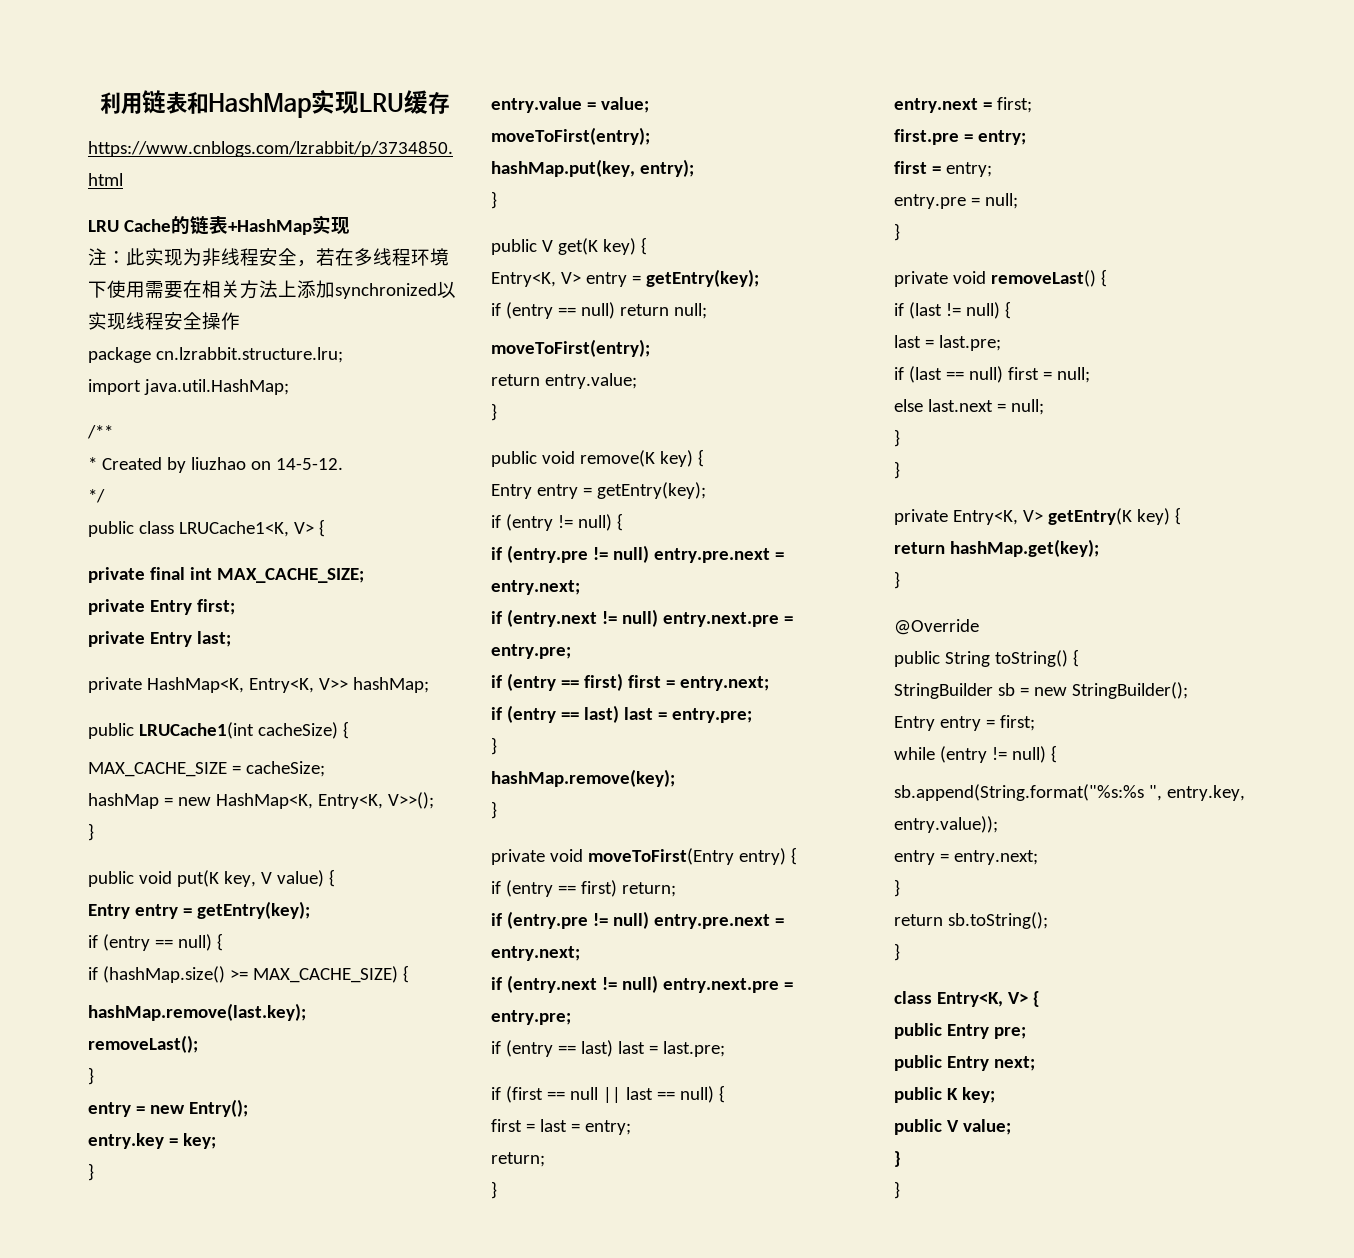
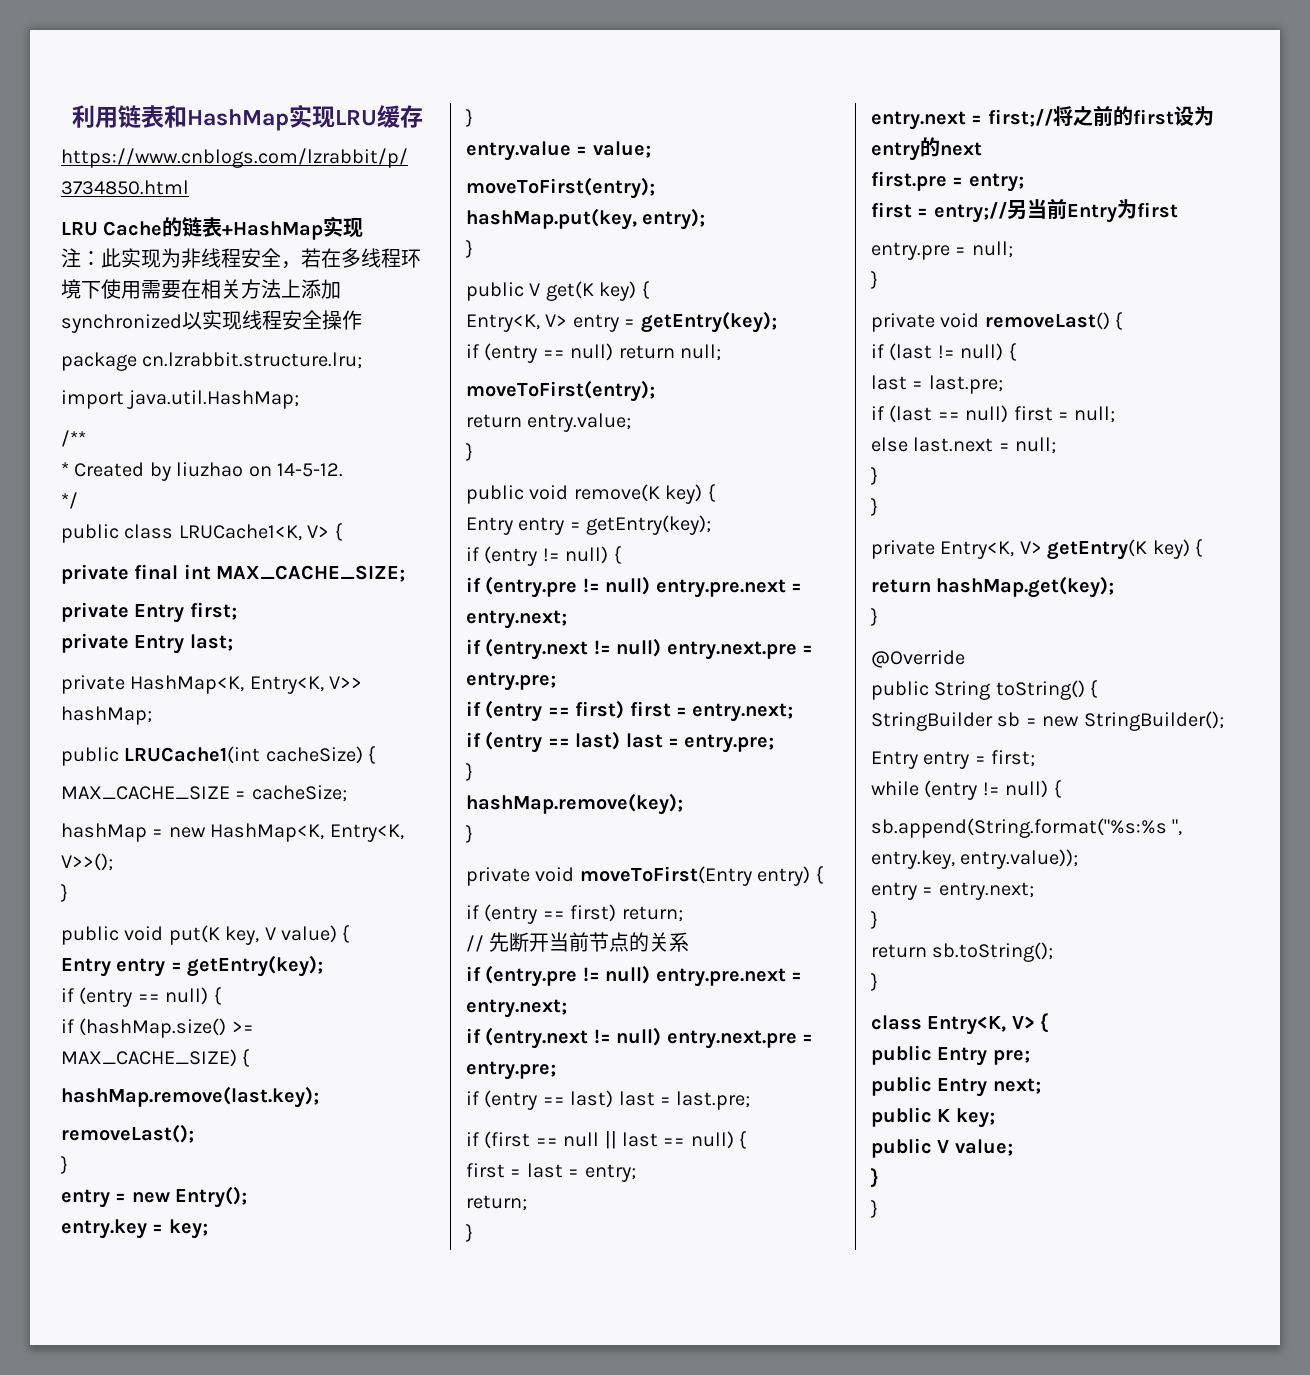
+ // 先断开当前节点的关系
- entry.next = first;
+ entry.next = first;//将之前的first设为entry的next
- first = entry;
+ first = entry;//另当前Entry为first

